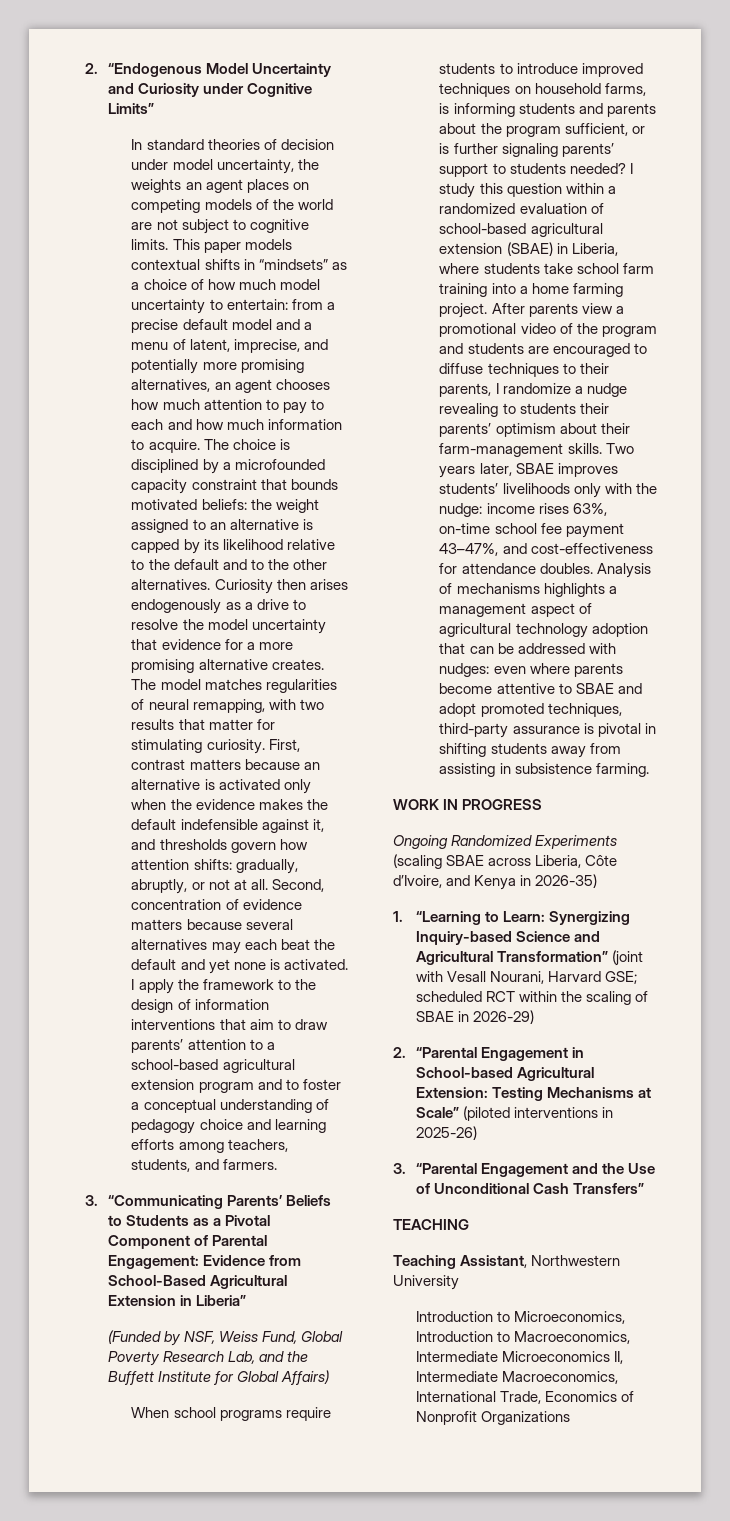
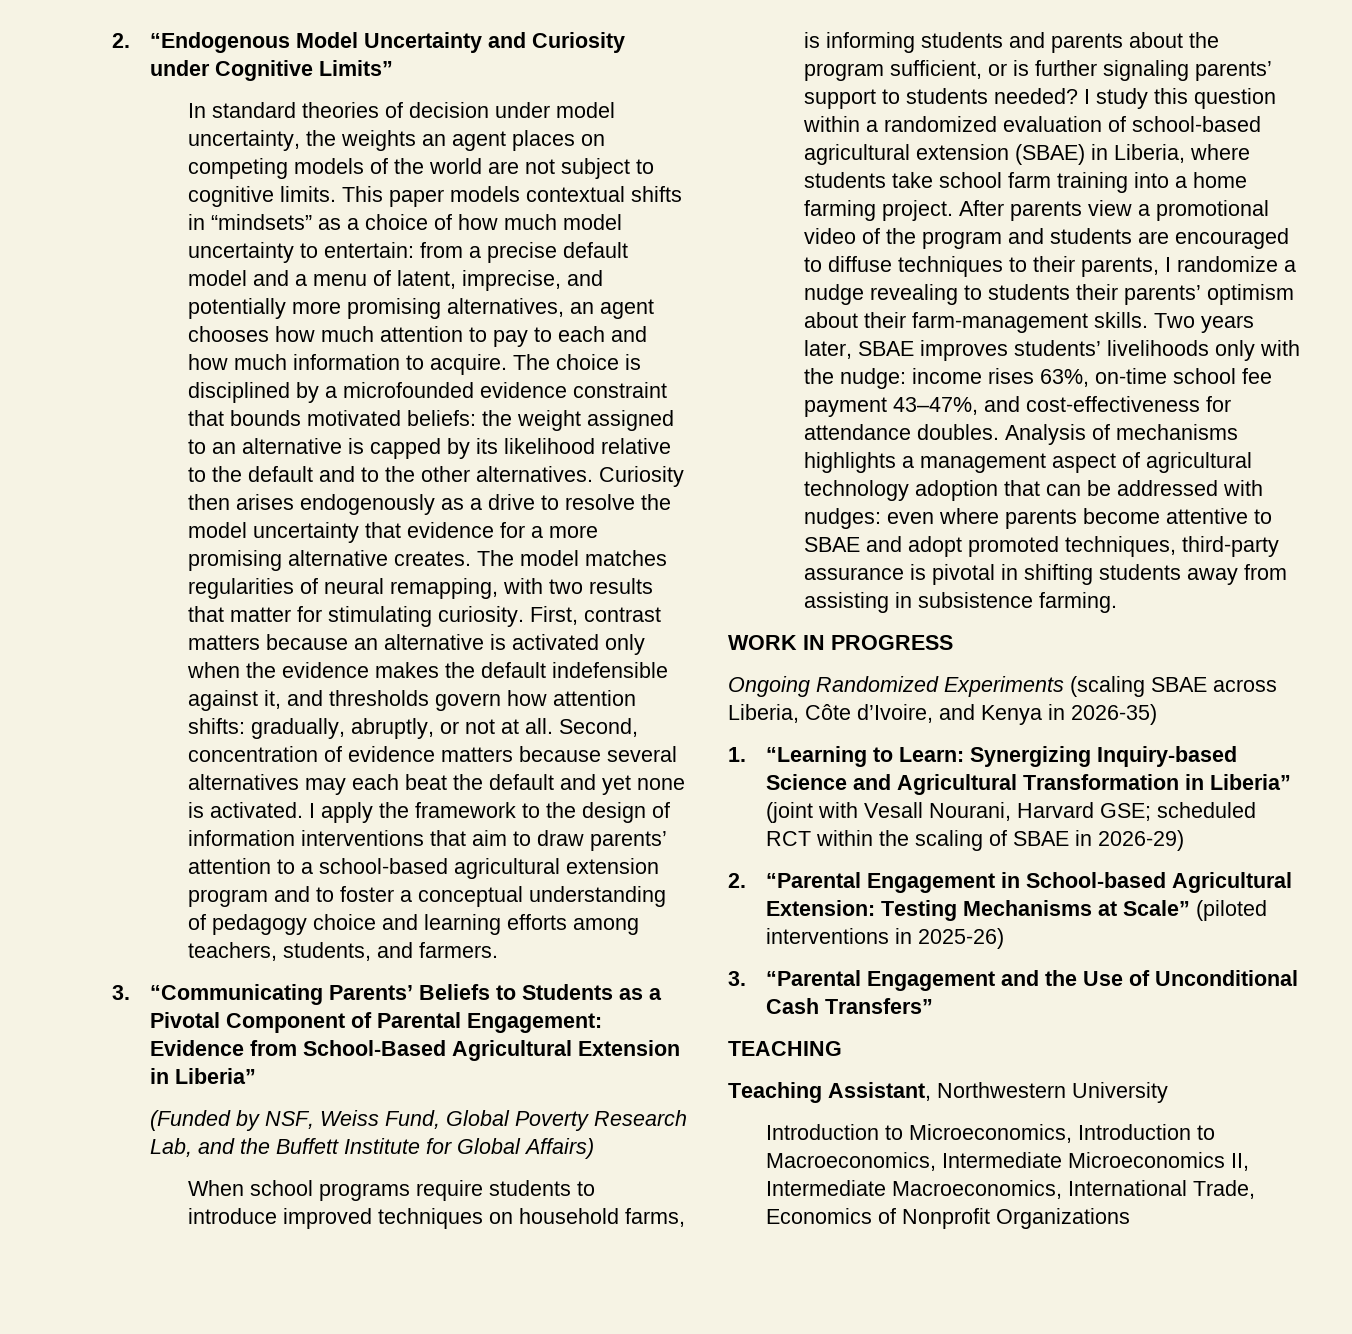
- The choice is disciplined by a microfounded capacity constraint that bounds motivated beliefs: the weight assigned to an alternative is capped by its likelihood relative to the default and to the other alternatives.
+ The choice is disciplined by a microfounded evidence constraint that bounds motivated beliefs: the weight assigned to an alternative is capped by its likelihood relative to the default and to the other alternatives.
- 1. “Learning to Learn: Synergizing Inquiry-based Science and Agricultural Transformation” (joint with Vesall Nourani, Harvard GSE; scheduled RCT within the scaling of SBAE in 2026-29)
+ 1. “Learning to Learn: Synergizing Inquiry-based Science and Agricultural Transformation in Liberia” (joint with Vesall Nourani, Harvard GSE; scheduled RCT within the scaling of SBAE in 2026-29)

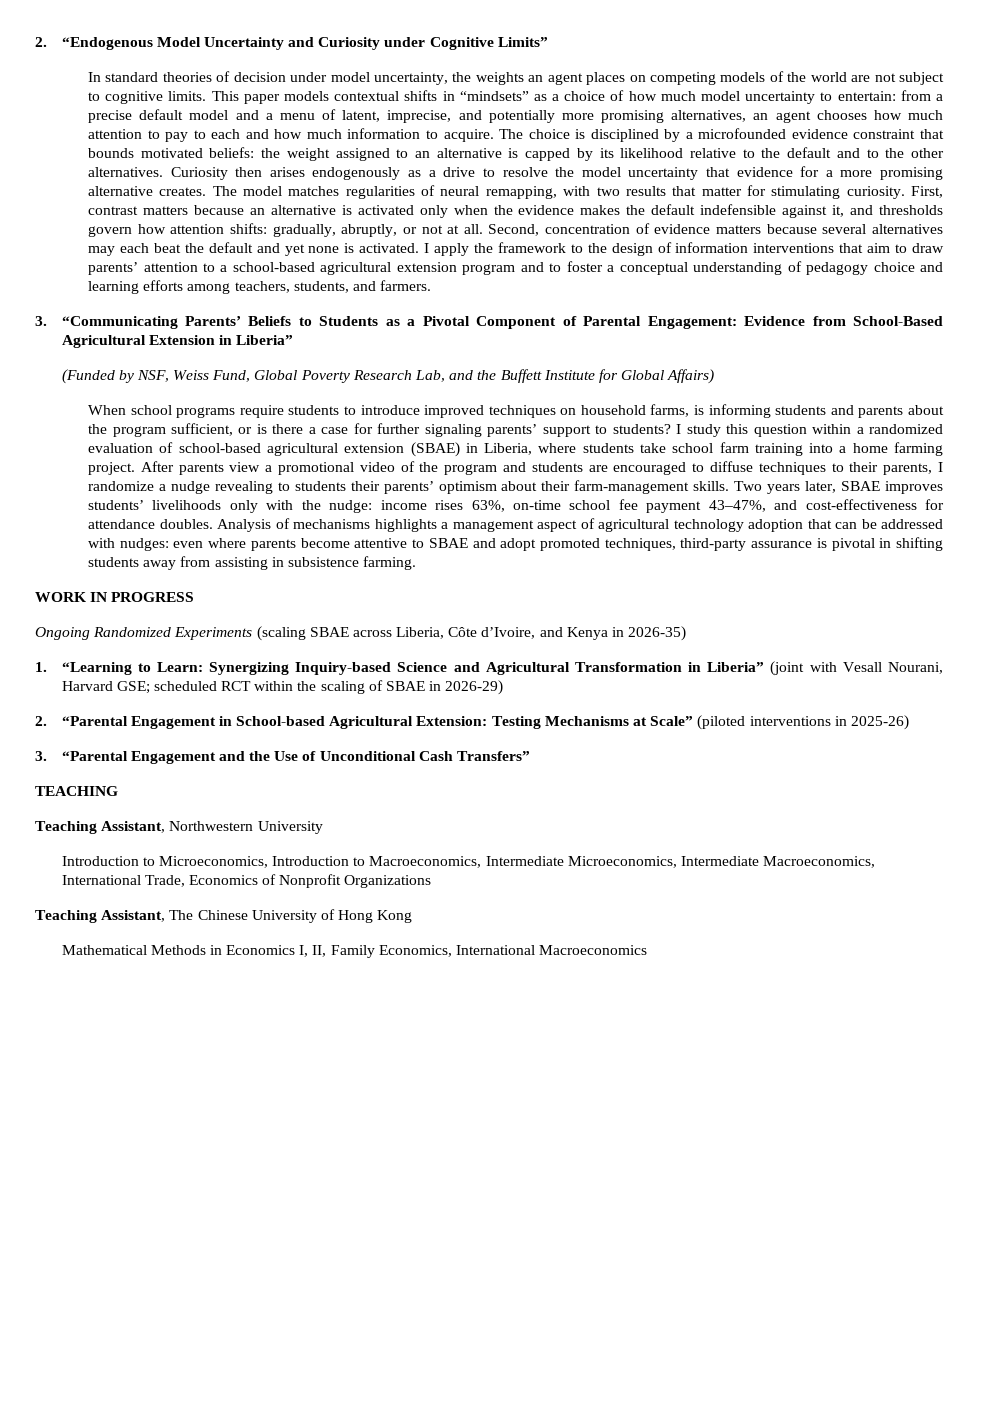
- When school programs require students to introduce improved techniques on household farms, is informing students and parents about the program sufficient, or is further signaling parents’ support to students needed?
+ When school programs require students to introduce improved techniques on household farms, is informing students and parents about the program sufficient, or is there a case for further signaling parents’ support to students?
- Introduction to Microeconomics, Introduction to Macroeconomics, Intermediate Microeconomics II, Intermediate Macroeconomics, International Trade, Economics of Nonprofit Organizations
+ Introduction to Microeconomics, Introduction to Macroeconomics, Intermediate Microeconomics, Intermediate Macroeconomics, International Trade, Economics of Nonprofit Organizations
+ Teaching Assistant, The Chinese University of Hong Kong
+ Mathematical Methods in Economics I, II, Family Economics, International Macroeconomics

